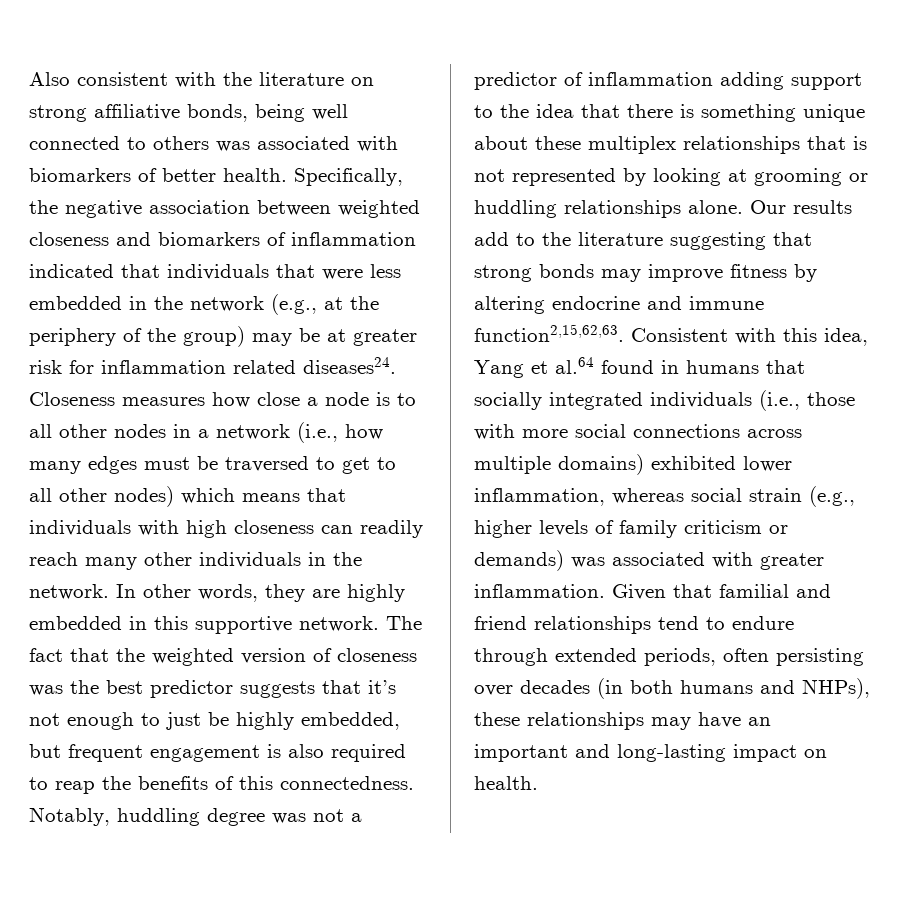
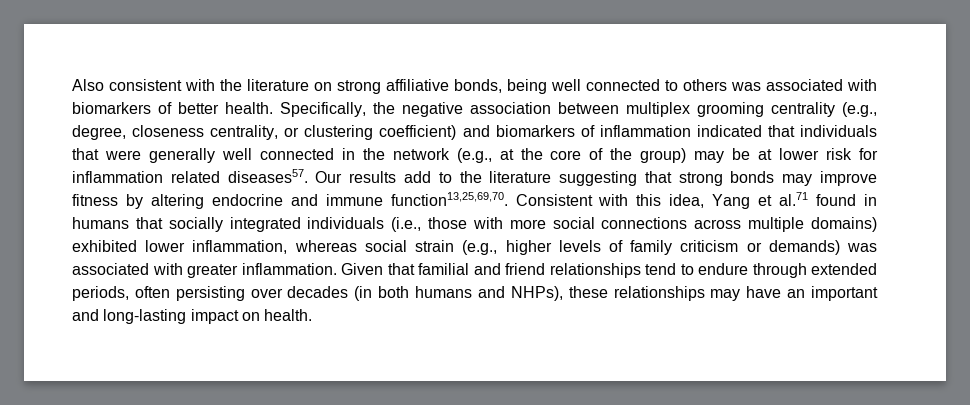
- Specifically, the negative association between weighted closeness and biomarkers of inflammation indicated that individuals that were less embedded in the network (e.g., at the periphery of the group) may be at greater risk for inflammation related diseases24. Closeness measures how close a node is to all other nodes in a network (i.e., how many edges must be traversed to get to all other nodes) which means that individuals with high closeness can readily reach many other individuals in the network. In other words, they are highly embedded in this supportive network. The fact that the weighted version of closeness was the best predictor suggests that it’s not enough to just be highly embedded, but frequent engagement is also required to reap the benefits of this connectedness. Notably, huddling degree was not a predictor of inflammation adding support to the idea that there is something unique about these multiplex relationships that is not represented by looking at grooming or huddling relationships alone.
+ Specifically, the negative association between multiplex grooming centrality (e.g., degree, closeness centrality, or clustering coefficient) and biomarkers of inflammation indicated that individuals that were generally well connected in the network (e.g., at the core of the group) may be at lower risk for inflammation related diseases57.
- Our results add to the literature suggesting that strong bonds may improve fitness by altering endocrine and immune function2,15,62,63.
+ Our results add to the literature suggesting that strong bonds may improve fitness by altering endocrine and immune function13,25,69,70.
- Consistent with this idea, Yang et al.64 found in humans that socially integrated individuals (i.e., those with more social connections across multiple domains) exhibited lower inflammation, whereas social strain (e.g., higher levels of family criticism or demands) was associated with greater inflammation.
+ Consistent with this idea, Yang et al.71 found in humans that socially integrated individuals (i.e., those with more social connections across multiple domains) exhibited lower inflammation, whereas social strain (e.g., higher levels of family criticism or demands) was associated with greater inflammation.

